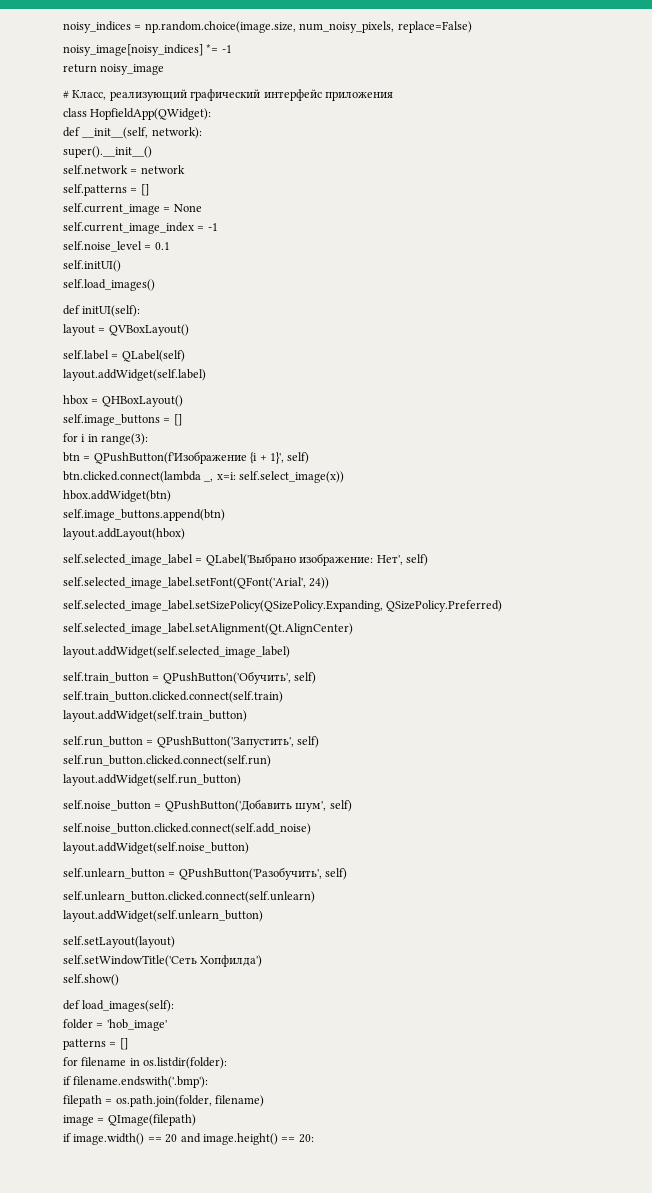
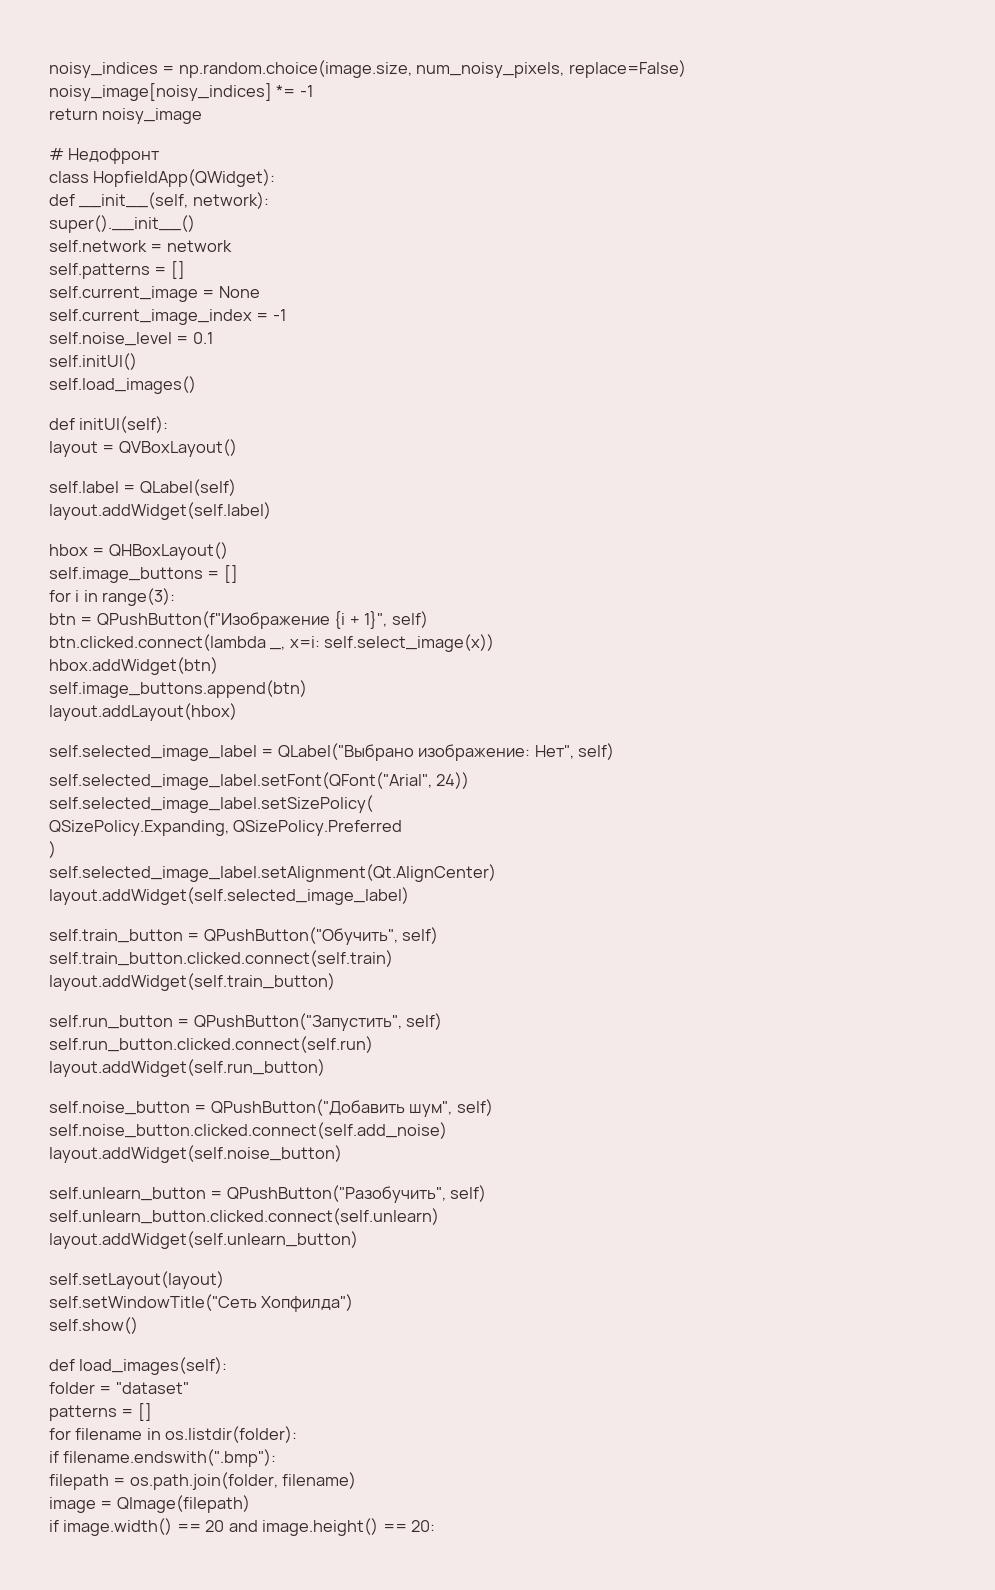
- # Класс, реализующий графический интерфейс приложения
+ # Недофронт
- btn = QPushButton(f'Изображение {i + 1}', self)
+ btn = QPushButton(f"Изображение {i + 1}", self)
- self.selected_image_label = QLabel('Выбрано изображение: Нет', self)
- self.selected_image_label.setFont(QFont('Arial', 24))
+ self.selected_image_label = QLabel("Выбрано изображение: Нет", self)
+ self.selected_image_label.setFont(QFont("Arial", 24))
- self.selected_image_label.setSizePolicy(QSizePolicy.Expanding, QSizePolicy.Preferred)
+ self.selected_image_label.setSizePolicy(
+ QSizePolicy.Expanding, QSizePolicy.Preferred
+ )
- self.train_button = QPushButton('Обучить', self)
+ self.train_button = QPushButton("Обучить", self)
- self.run_button = QPushButton('Запустить', self)
+ self.run_button = QPushButton("Запустить", self)
- self.noise_button = QPushButton('Добавить шум', self)
+ self.noise_button = QPushButton("Добавить шум", self)
- self.unlearn_button = QPushButton('Разобучить', self)
+ self.unlearn_button = QPushButton("Разобучить", self)
- self.setWindowTitle('Сеть Хопфилда')
+ self.setWindowTitle("Сеть Хопфилда")
- folder = 'hob_image'
+ folder = "dataset"
- if filename.endswith('.bmp'):
+ if filename.endswith(".bmp"):

